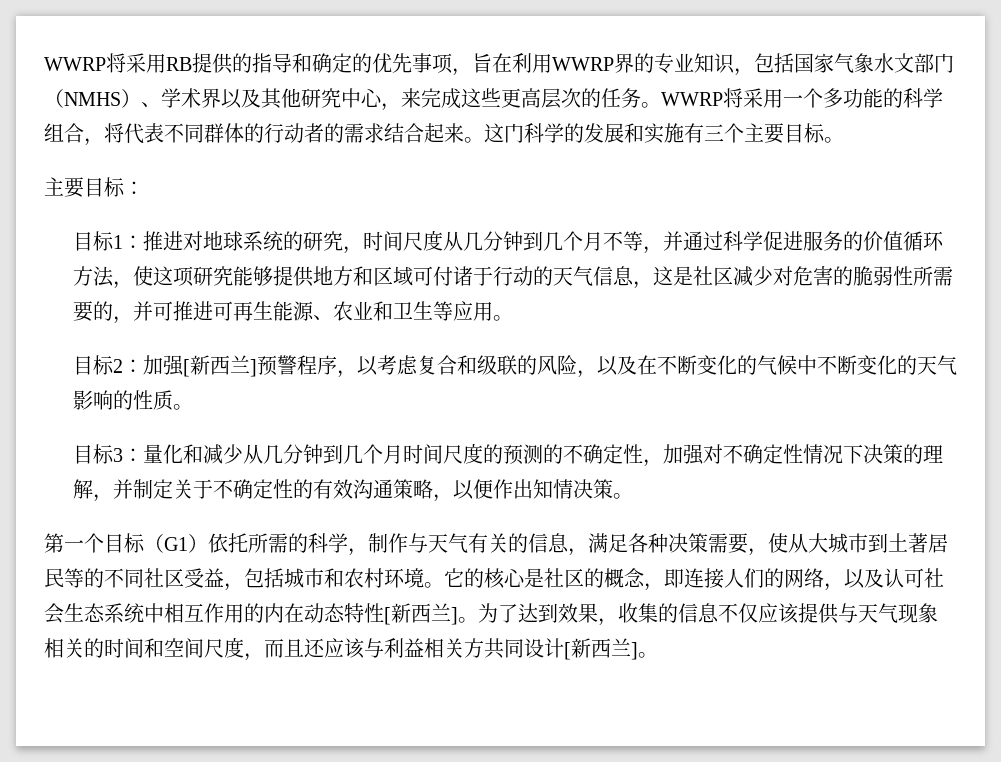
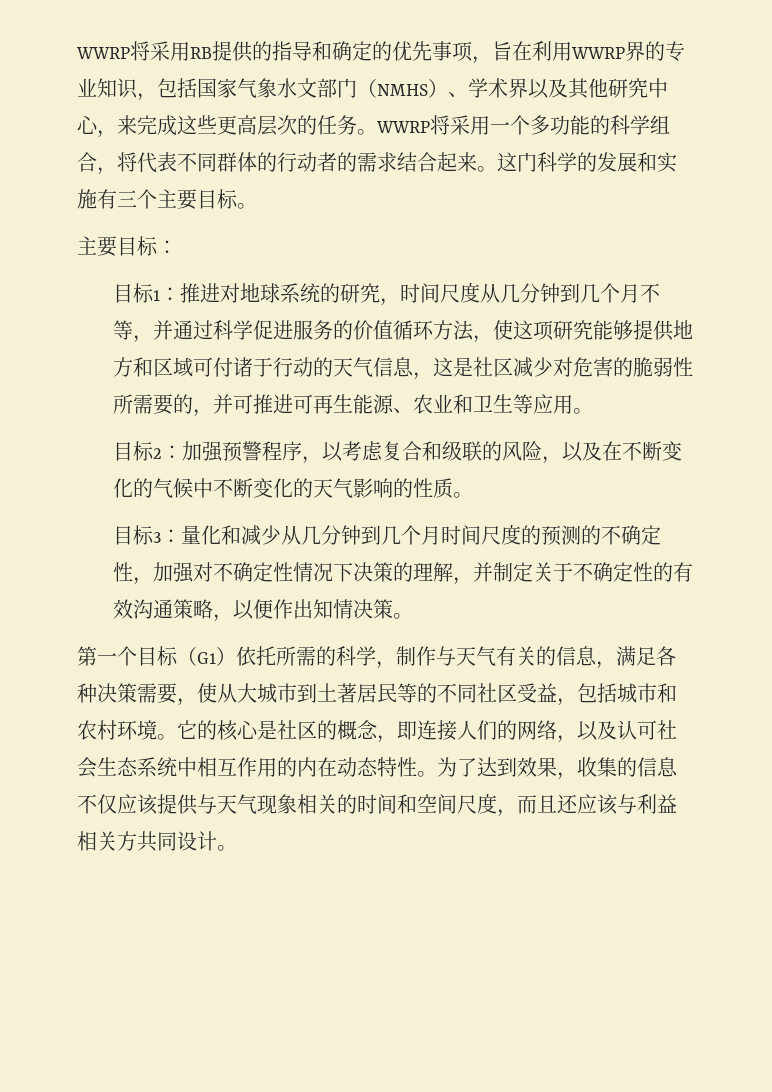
- 目标2：加强[新西兰]预警程序，以考虑复合和级联的风险，以及在不断变化的气候中不断变化的天气影响的性质。
+ 目标2：加强预警程序，以考虑复合和级联的风险，以及在不断变化的气候中不断变化的天气影响的性质。
- 它的核心是社区的概念，即连接人们的网络，以及认可社会生态系统中相互作用的内在动态特性[新西兰]。
+ 它的核心是社区的概念，即连接人们的网络，以及认可社会生态系统中相互作用的内在动态特性。
- 为了达到效果，收集的信息不仅应该提供与天气现象相关的时间和空间尺度，而且还应该与利益相关方共同设计[新西兰]。
+ 为了达到效果，收集的信息不仅应该提供与天气现象相关的时间和空间尺度，而且还应该与利益相关方共同设计。

